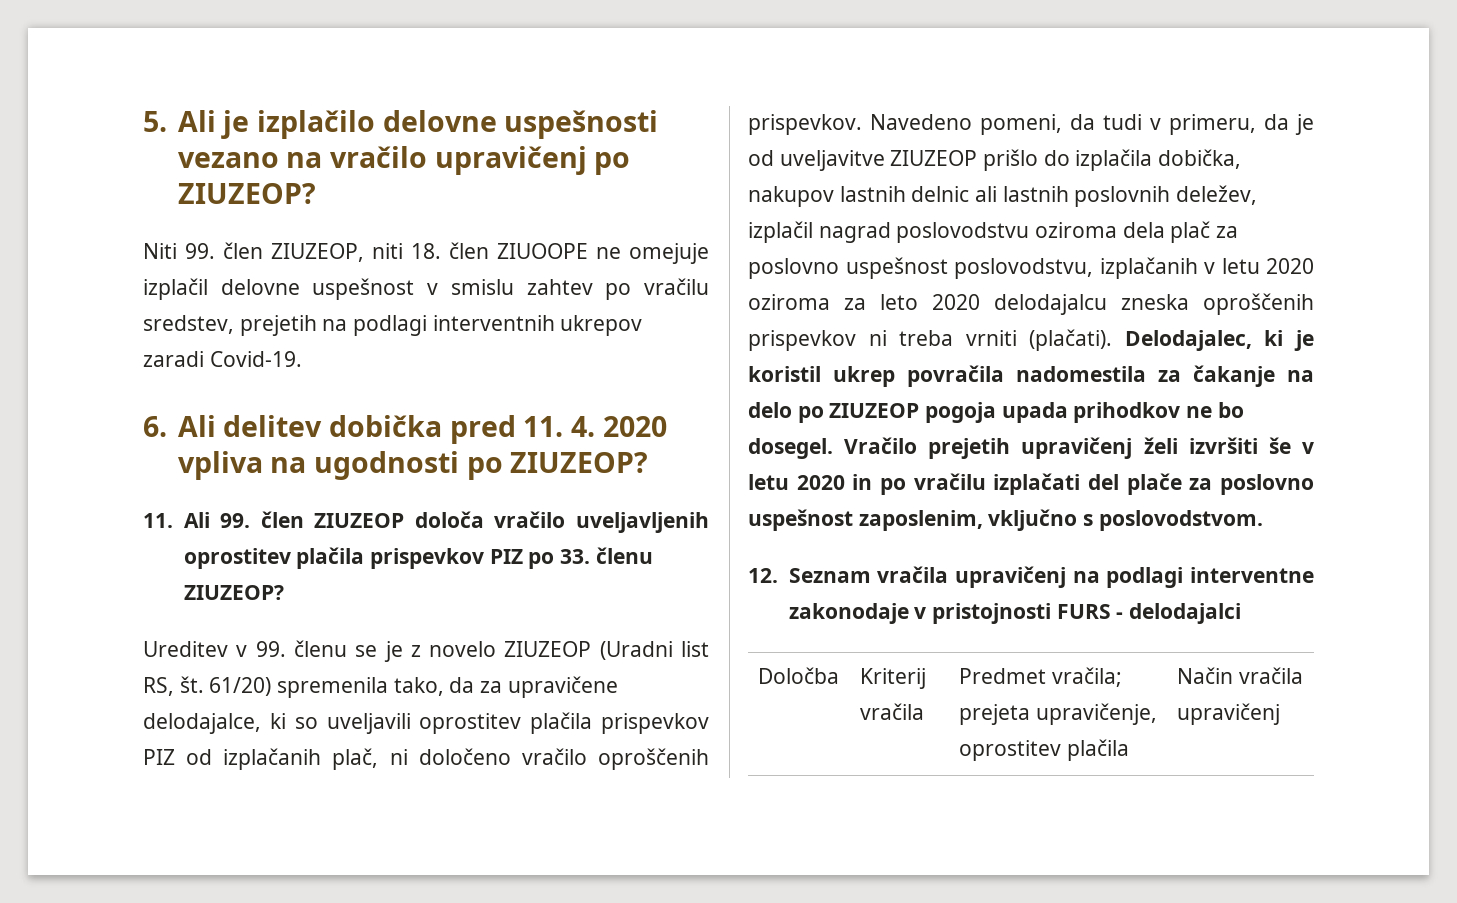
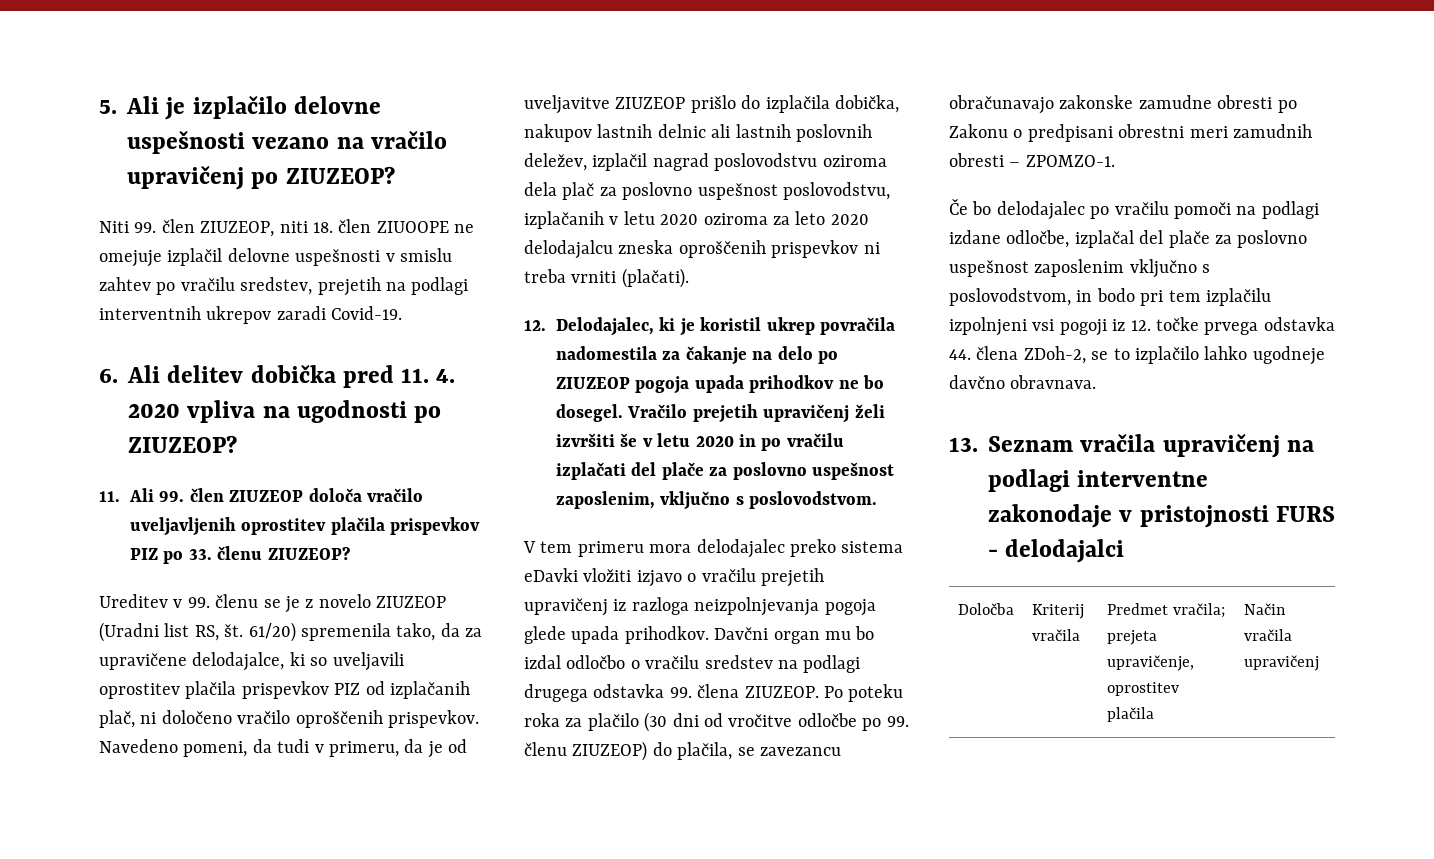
- Niti 99. člen ZIUZEOP, niti 18. člen ZIUOOPE ne omejuje izplačil delovne uspešnost v smislu zahtev po vračilu sredstev, prejetih na podlagi interventnih ukrepov zaradi Covid-19.
+ Niti 99. člen ZIUZEOP, niti 18. člen ZIUOOPE ne omejuje izplačil delovne uspešnosti v smislu zahtev po vračilu sredstev, prejetih na podlagi interventnih ukrepov zaradi Covid-19.
- Navedeno pomeni, da tudi v primeru, da je od uveljavitve ZIUZEOP prišlo do izplačila dobička, nakupov lastnih delnic ali lastnih poslovnih deležev, izplačil nagrad poslovodstvu oziroma dela plač za poslovno uspešnost poslovodstvu, izplačanih v letu 2020 oziroma za leto 2020 delodajalcu zneska oproščenih prispevkov ni treba vrniti (plačati). Delodajalec, ki je koristil ukrep povračila nadomestila za čakanje na delo po ZIUZEOP pogoja upada prihodkov ne bo dosegel.
+ Navedeno pomeni, da tudi v primeru, da je od uveljavitve ZIUZEOP prišlo do izplačila dobička, nakupov lastnih delnic ali lastnih poslovnih deležev, izplačil nagrad poslovodstvu oziroma dela plač za poslovno uspešnost poslovodstvu, izplačanih v letu 2020 oziroma za leto 2020 delodajalcu zneska oproščenih prispevkov ni treba vrniti (plačati).
+ 12. Delodajalec, ki je koristil ukrep povračila nadomestila za čakanje na delo po ZIUZEOP pogoja upada prihodkov ne bo dosegel.
- 12. Seznam vračila upravičenj na podlagi interventne zakonodaje v pristojnosti FURS - delodajalci
+ V tem primeru mora delodajalec preko sistema eDavki vložiti izjavo o vračilu prejetih upravičenj iz razloga neizpolnjevanja pogoja glede upada prihodkov. Davčni organ mu bo izdal odločbo o vračilu sredstev na podlagi drugega odstavka 99. člena ZIUZEOP. Po poteku roka za plačilo (30 dni od vročitve odločbe po 99. členu ZIUZEOP) do plačila, se zavezancu obračunavajo zakonske zamudne obresti po Zakonu o predpisani obrestni meri zamudnih obresti – ZPOMZO-1.
+ Če bo delodajalec po vračilu pomoči na podlagi izdane odločbe, izplačal del plače za poslovno uspešnost zaposlenim vključno s poslovodstvom, in bodo pri tem izplačilu izpolnjeni vsi pogoji iz 12. točke prvega odstavka 44. člena ZDoh-2, se to izplačilo lahko ugodneje davčno obravnava.
+ 13. Seznam vračila upravičenj na podlagi interventne zakonodaje v pristojnosti FURS - delodajalci

